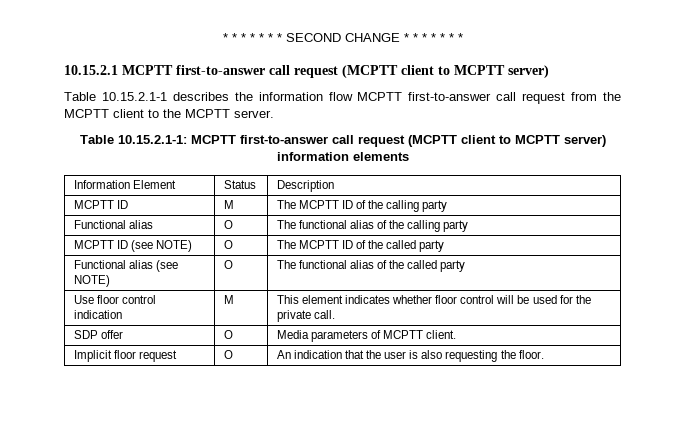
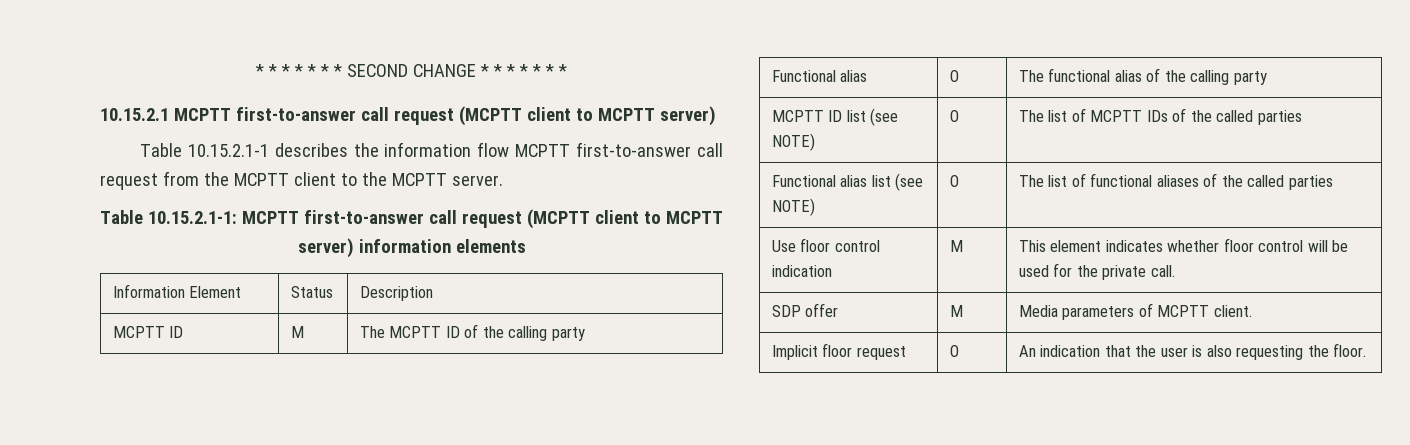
- MCPTT ID (see NOTE) | O | The MCPTT ID of the called party
- Functional alias (see NOTE) | O | The functional alias of the called party
+ MCPTT ID list (see NOTE) | O | The list of MCPTT IDs of the called parties
+ Functional alias list (see NOTE) | O | The list of functional aliases of the called parties
- SDP offer | O | Media parameters of MCPTT client.
+ SDP offer | M | Media parameters of MCPTT client.

